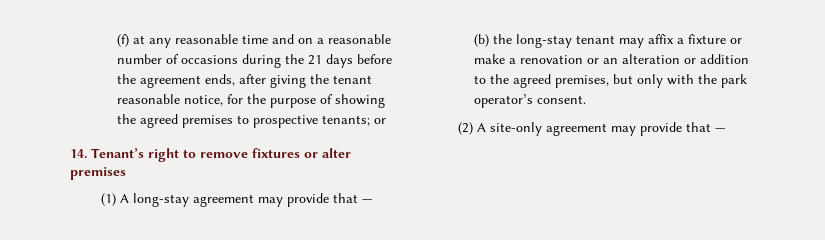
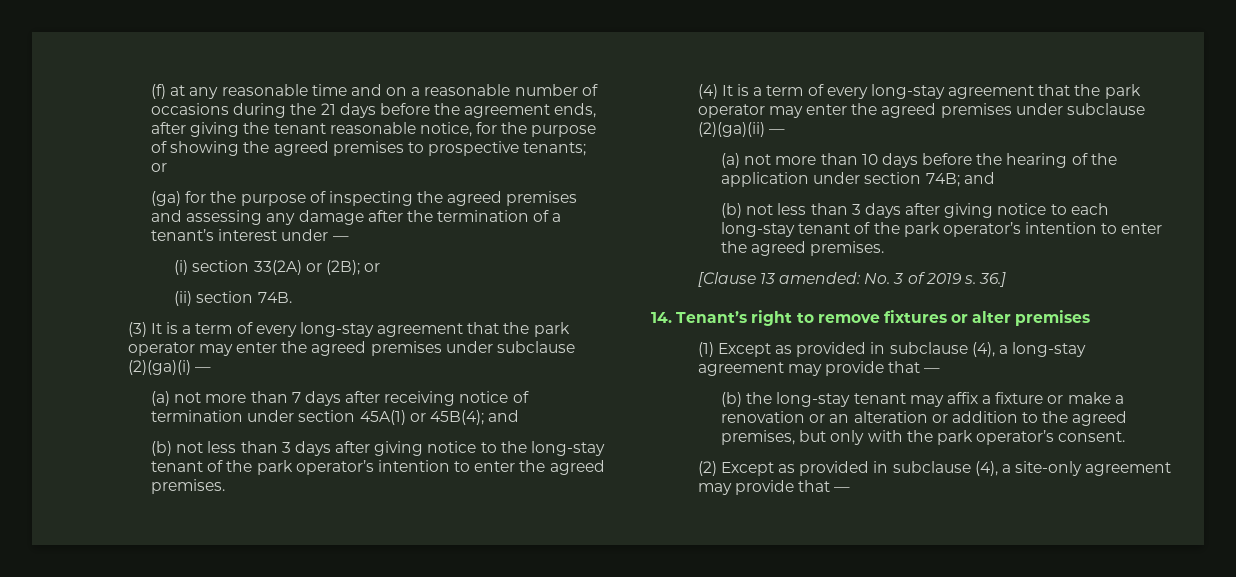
+ (ga) for the purpose of inspecting the agreed premises and assessing any damage after the termination of a tenant’s interest under —
+ (i) section 33(2A) or (2B); or
+ (ii) section 74B.
+ (3) It is a term of every long-stay agreement that the park operator may enter the agreed premises under subclause (2)(ga)(i) —
+ (a) not more than 7 days after receiving notice of termination under section 45A(1) or 45B(4); and
+ (b) not less than 3 days after giving notice to the long-stay tenant of the park operator’s intention to enter the agreed premises.
+ (4) It is a term of every long-stay agreement that the park operator may enter the agreed premises under subclause (2)(ga)(ii) —
+ (a) not more than 10 days before the hearing of the application under section 74B; and
+ (b) not less than 3 days after giving notice to each long-stay tenant of the park operator’s intention to enter the agreed premises.
+ [Clause 13 amended: No. 3 of 2019 s. 36.]
- (1) A long-stay agreement may provide that —
+ (1) Except as provided in subclause (4), a long-stay agreement may provide that —
- (2) A site-only agreement may provide that —
+ (2) Except as provided in subclause (4), a site-only agreement may provide that —

